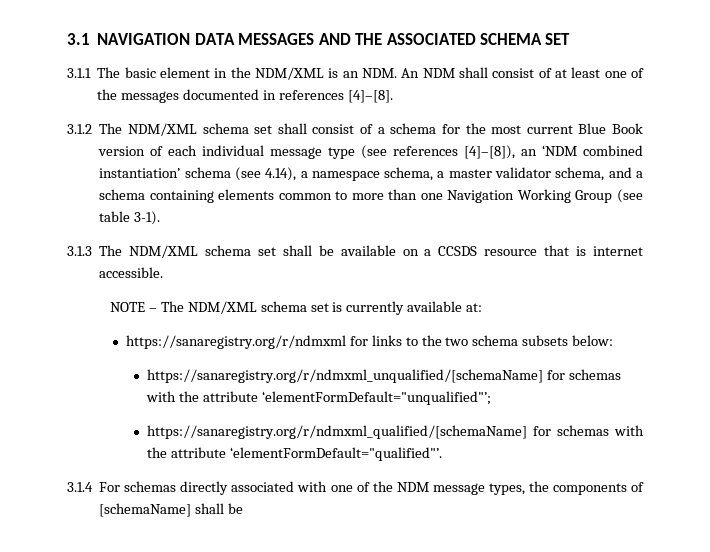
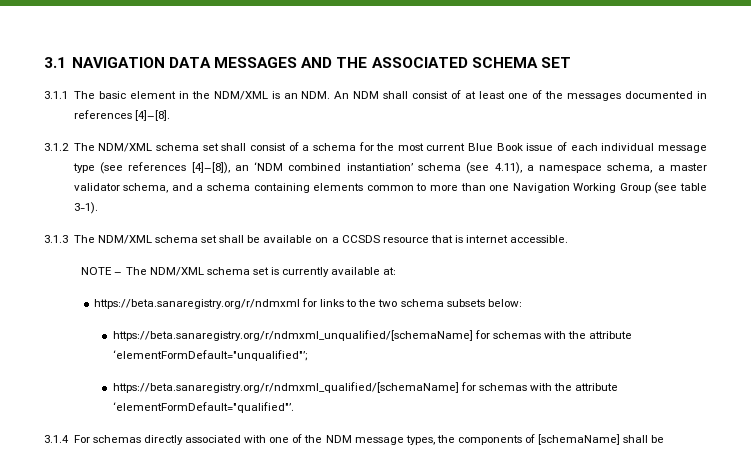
- 3.1.2 The NDM/XML schema set shall consist of a schema for the most current Blue Book version of each individual message type (see references [4]–[8]), an ‘NDM combined instantiation’ schema (see 4.14), a namespace schema, a master validator schema, and a schema containing elements common to more than one Navigation Working Group (see table 3-1).
+ 3.1.2 The NDM/XML schema set shall consist of a schema for the most current Blue Book issue of each individual message type (see references [4]–[8]), an ‘NDM combined instantiation’ schema (see 4.11), a namespace schema, a master validator schema, and a schema containing elements common to more than one Navigation Working Group (see table 3-1).
- https://sanaregistry.org/r/ndmxml for links to the two schema subsets below:
+ https://beta.sanaregistry.org/r/ndmxml for links to the two schema subsets below:
- https://sanaregistry.org/r/ndmxml_unqualified/[schemaName] for schemas with the attribute ‘elementFormDefault="unqualified"’;
+ https://beta.sanaregistry.org/r/ndmxml_unqualified/[schemaName] for schemas with the attribute ‘elementFormDefault="unqualified"’;
- https://sanaregistry.org/r/ndmxml_qualified/[schemaName] for schemas with the attribute ‘elementFormDefault="qualified"’.
+ https://beta.sanaregistry.org/r/ndmxml_qualified/[schemaName] for schemas with the attribute ‘elementFormDefault="qualified"’.

